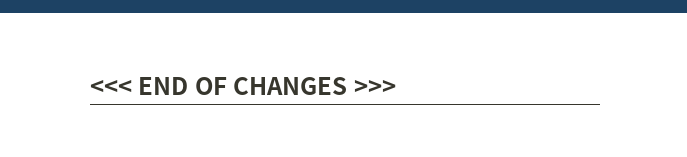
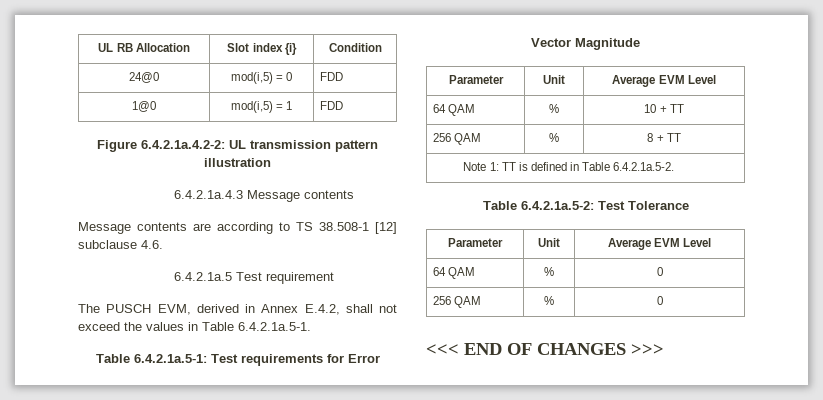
+ UL RB Allocation | Slot index {i} | Condition
+ 24@0 | mod(i,5) = 0 | FDD
+ 1@0 | mod(i,5) = 1 | FDD
+ Figure 6.4.2.1a.4.2-2: UL transmission pattern illustration
+ 6.4.2.1a.4.3 Message contents
+ Message contents are according to TS 38.508-1 [12] subclause 4.6.
+ 6.4.2.1a.5 Test requirement
+ The PUSCH EVM, derived in Annex E.4.2, shall not exceed the values in Table 6.4.2.1a.5-1.
+ Table 6.4.2.1a.5-1: Test requirements for Error Vector Magnitude
+ Parameter | Unit | Average EVM Level
+ 64 QAM | % | 10 + TT
+ 256 QAM | % | 8 + TT
+ Note 1: TT is defined in Table 6.4.2.1a.5-2.
+ Table 6.4.2.1a.5-2: Test Tolerance
+ Parameter | Unit | Average EVM Level
+ 64 QAM | % | 0
+ 256 QAM | % | 0

